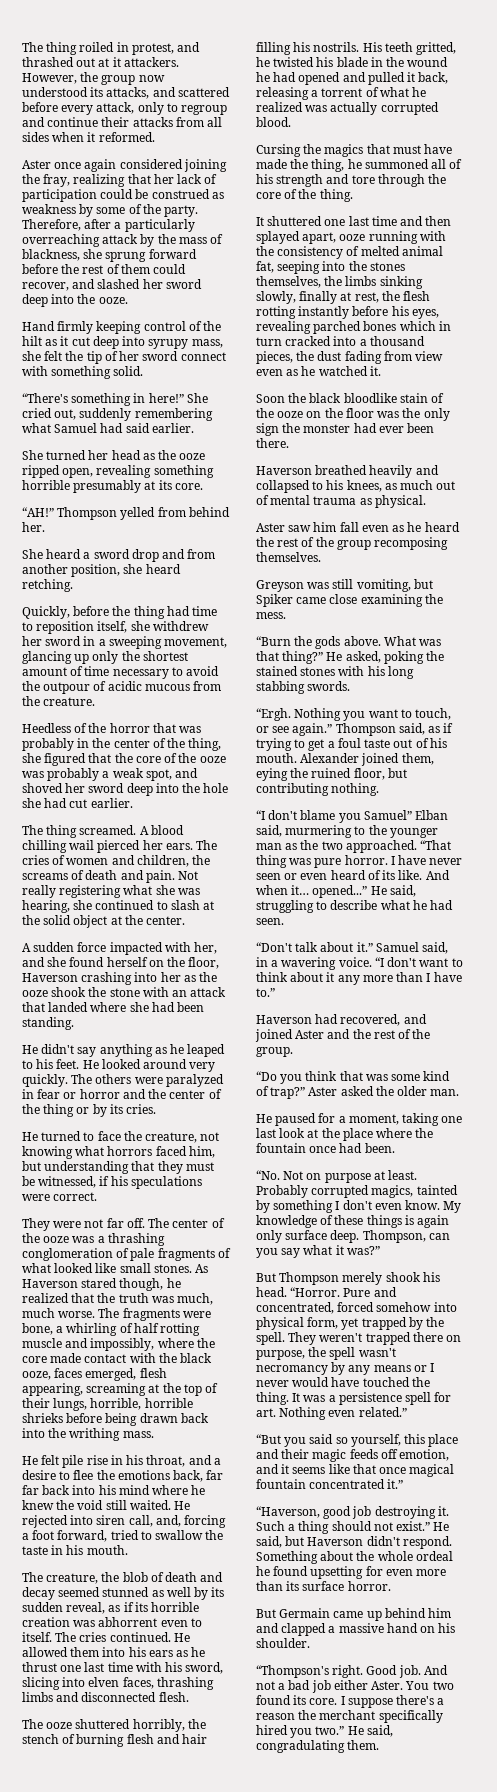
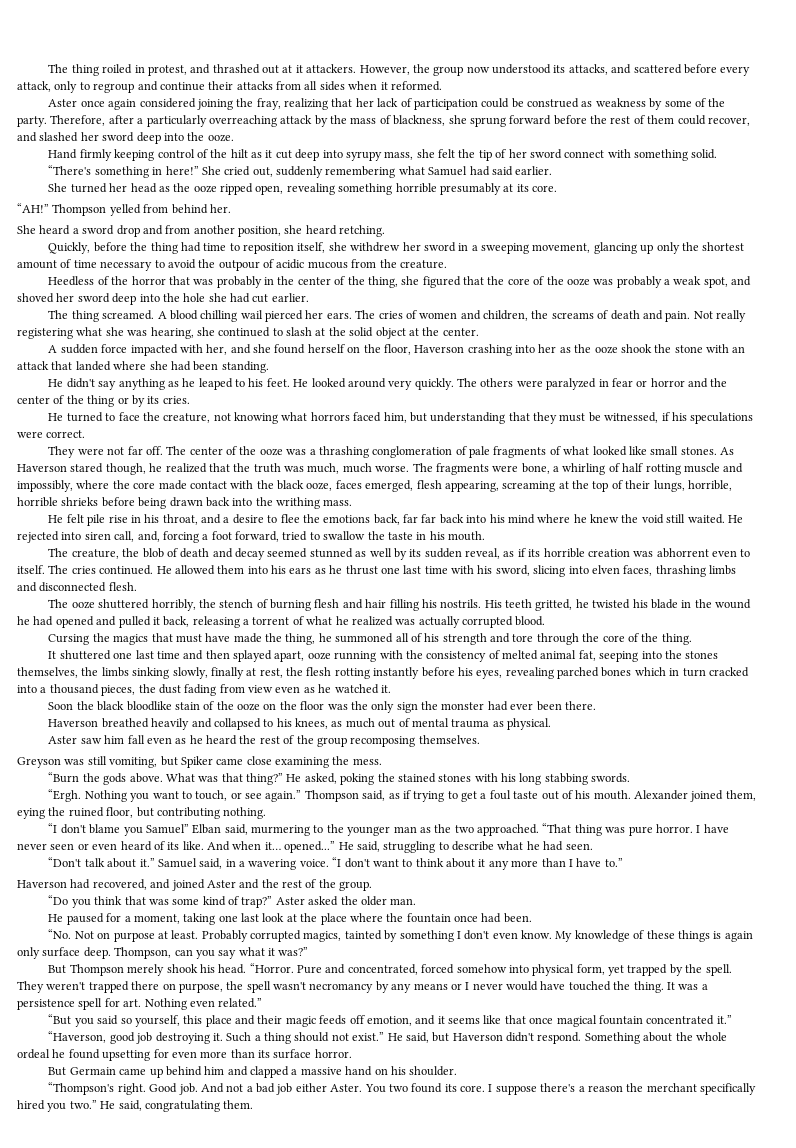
- He said, congradulating them.
+ He said, congratulating them.

